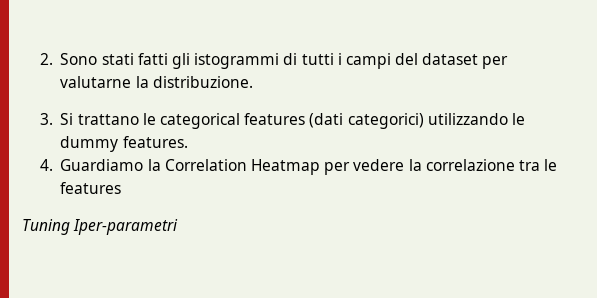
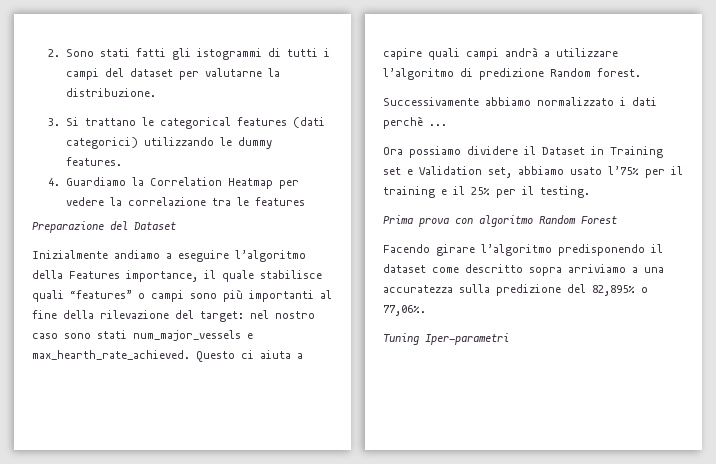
+ Preparazione del Dataset
+ Inizialmente andiamo a eseguire l’algoritmo della Features importance, il quale stabilisce quali “features” o campi sono più importanti al fine della rilevazione del target: nel nostro caso sono stati num_major_vessels e max_hearth_rate_achieved. Questo ci aiuta a capire quali campi andrà a utilizzare l’algoritmo di predizione Random forest.
+ Successivamente abbiamo normalizzato i dati perchè ...
+ Ora possiamo dividere il Dataset in Training set e Validation set, abbiamo usato l’75% per il training e il 25% per il testing.
+ Prima prova con algoritmo Random Forest
+ Facendo girare l’algoritmo predisponendo il dataset come descritto sopra arriviamo a una accuratezza sulla predizione del 82,895% o 77,06%.

